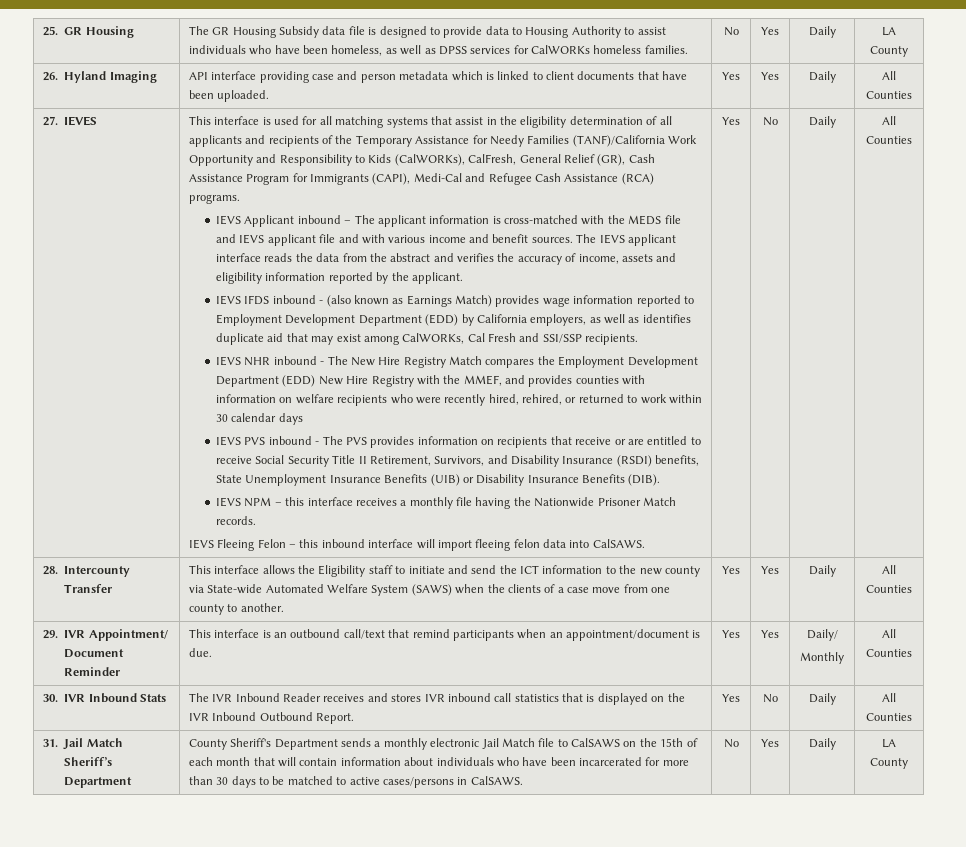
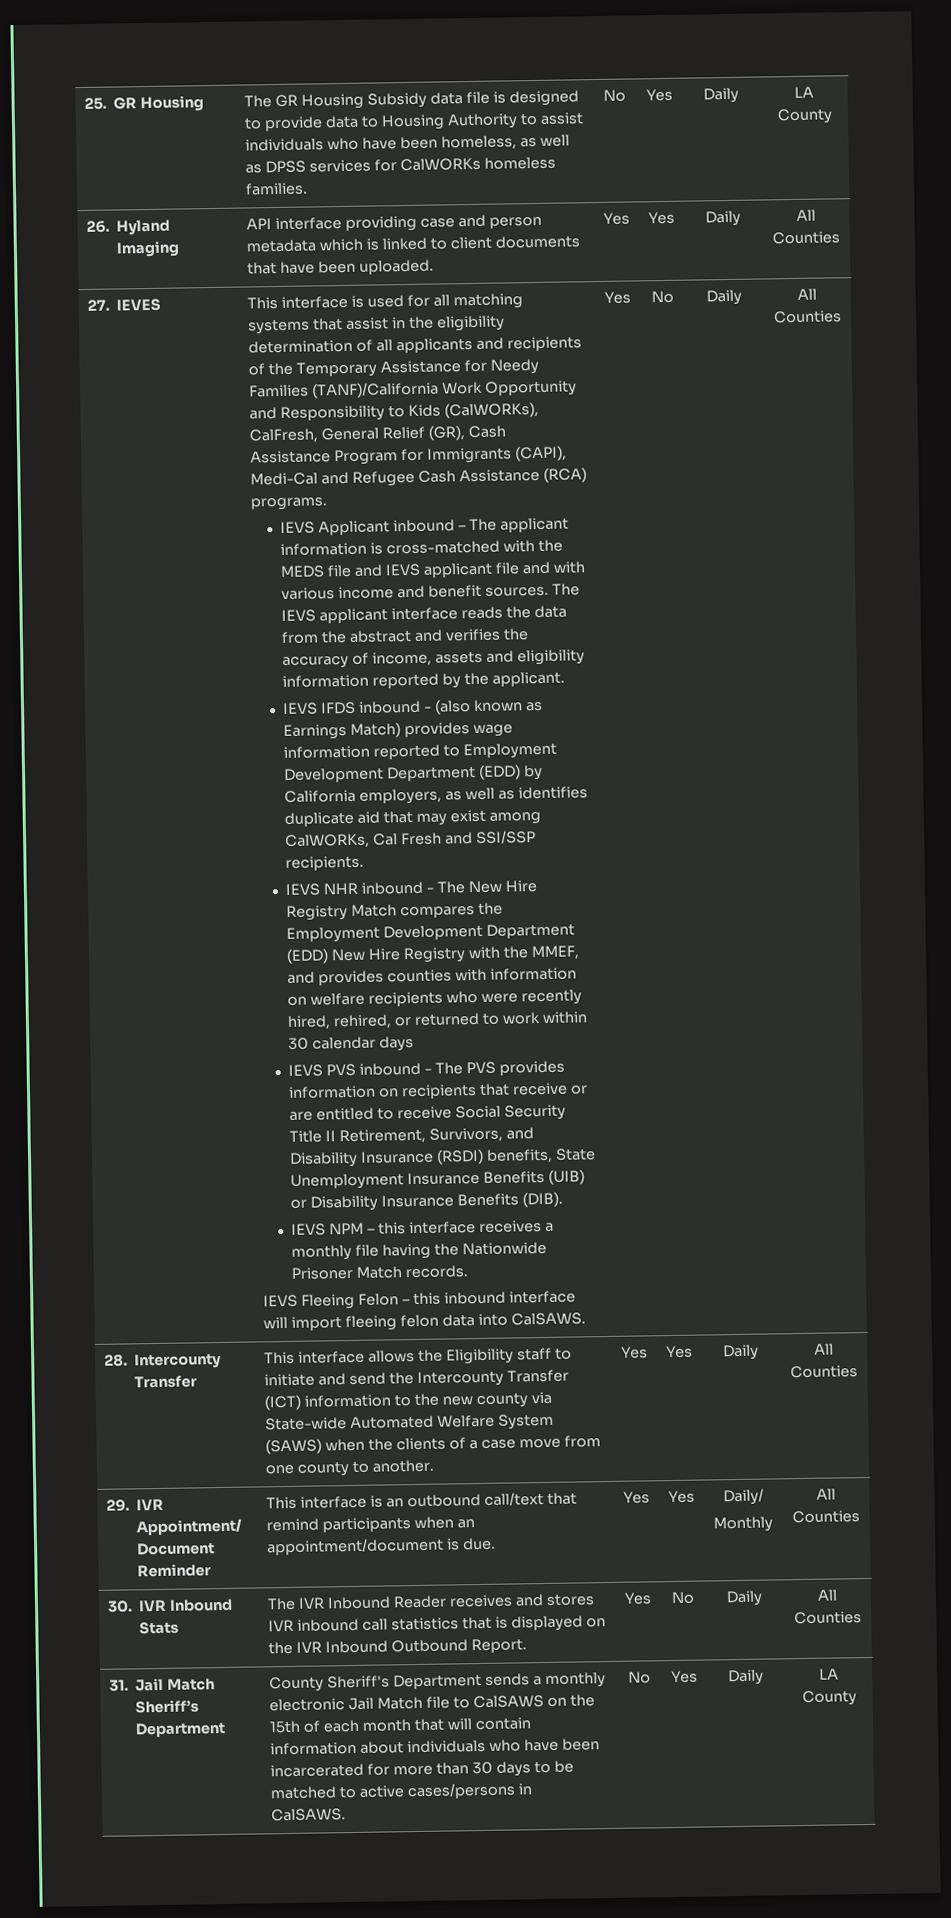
- This interface allows the Eligibility staff to initiate and send the ICT information to the new county via State-wide Automated Welfare System (SAWS) when the clients of a case move from one county to another.
+ This interface allows the Eligibility staff to initiate and send the Intercounty Transfer (ICT) information to the new county via State-wide Automated Welfare System (SAWS) when the clients of a case move from one county to another.

